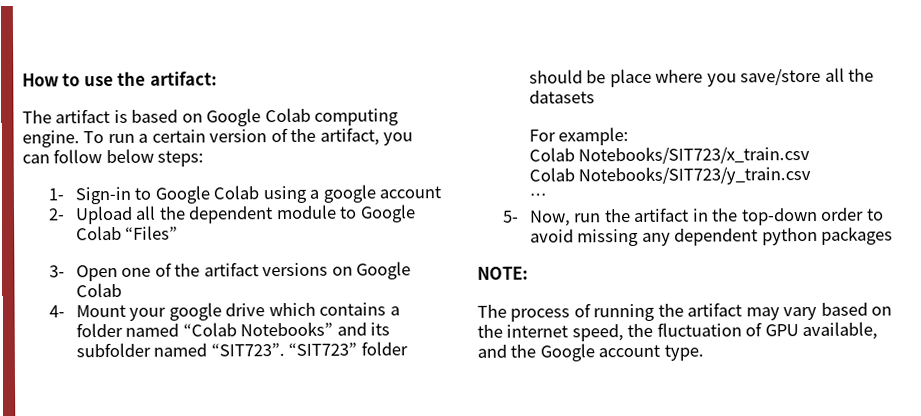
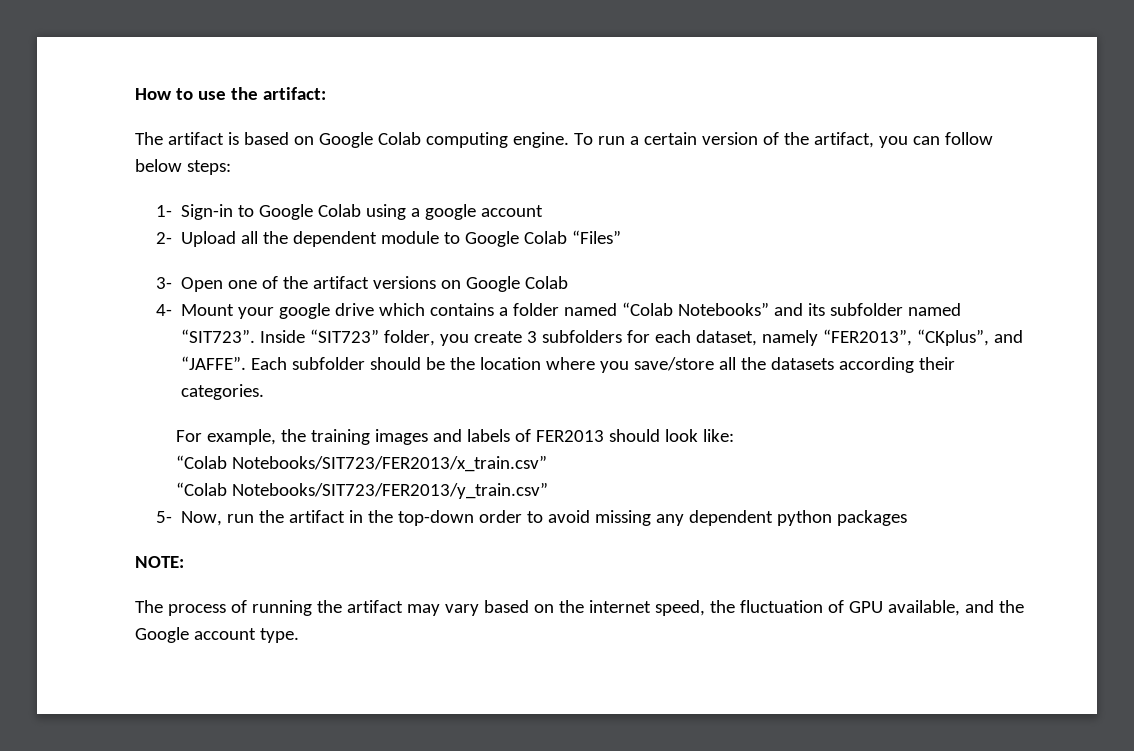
- “SIT723” folder should be place where you save/store all the datasets
- For example:
- Colab Notebooks/SIT723/x_train.csv
- Colab Notebooks/SIT723/y_train.csv
- …
+ Inside “SIT723” folder, you create 3 subfolders for each dataset, namely “FER2013”, “CKplus”, and “JAFFE”. Each subfolder should be the location where you save/store all the datasets according their categories.
+ For example, the training images and labels of FER2013 should look like:
+ “Colab Notebooks/SIT723/FER2013/x_train.csv”
+ “Colab Notebooks/SIT723/FER2013/y_train.csv”

